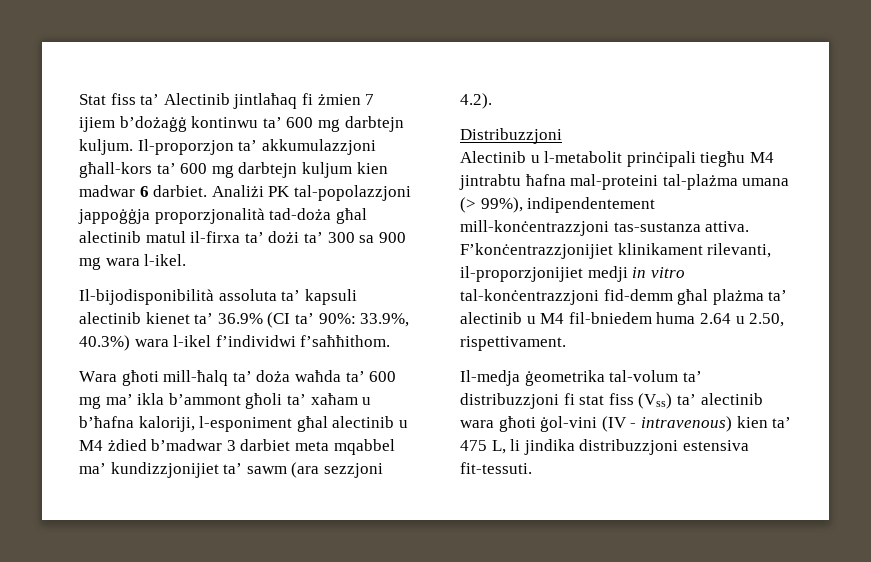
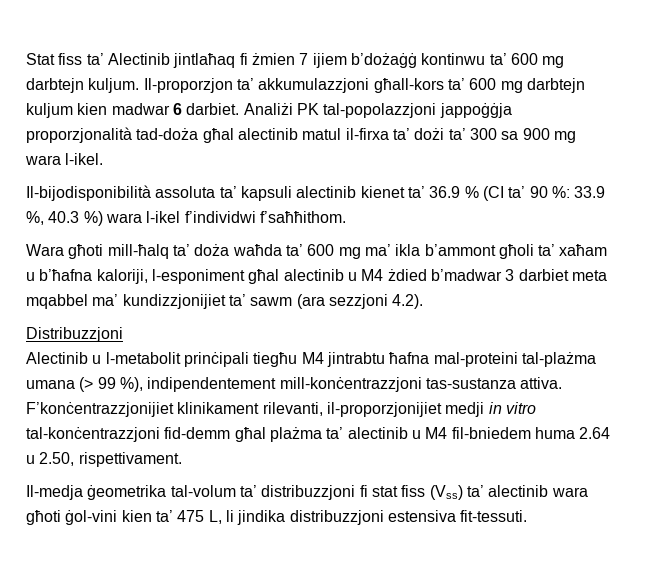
- Il-bijodisponibilità assoluta ta’ kapsuli alectinib kienet ta’ 36.9% (CI ta’ 90%: 33.9%, 40.3%) wara l-ikel f’individwi f’saħħithom.
+ Il-bijodisponibilità assoluta ta’ kapsuli alectinib kienet ta’ 36.9 % (CI ta’ 90 %: 33.9 %, 40.3 %) wara l-ikel f’individwi f’saħħithom.
- Alectinib u l-metabolit prinċipali tiegħu M4 jintrabtu ħafna mal-proteini tal-plażma umana (> 99%), indipendentement mill-konċentrazzjoni tas-sustanza attiva.
+ Alectinib u l-metabolit prinċipali tiegħu M4 jintrabtu ħafna mal-proteini tal-plażma umana (> 99 %), indipendentement mill-konċentrazzjoni tas-sustanza attiva.
- Il-medja ġeometrika tal-volum ta’ distribuzzjoni fi stat fiss (Vss) ta’ alectinib wara għoti ġol-vini (IV - intravenous) kien ta’ 475 L, li jindika distribuzzjoni estensiva fit-tessuti.
+ Il-medja ġeometrika tal-volum ta’ distribuzzjoni fi stat fiss (Vss) ta’ alectinib wara għoti ġol-vini kien ta’ 475 L, li jindika distribuzzjoni estensiva fit-tessuti.

